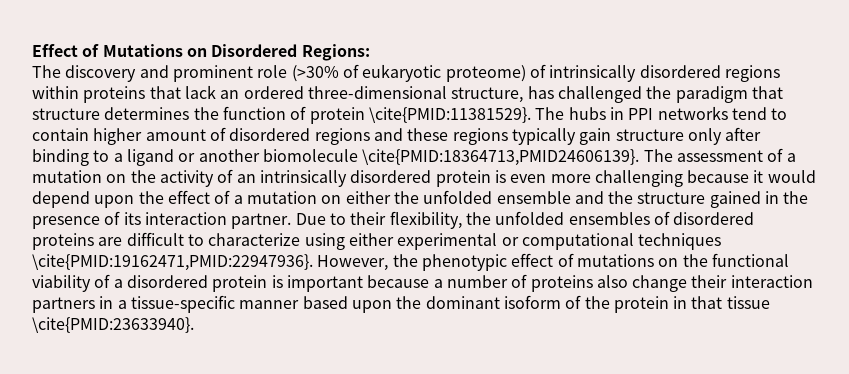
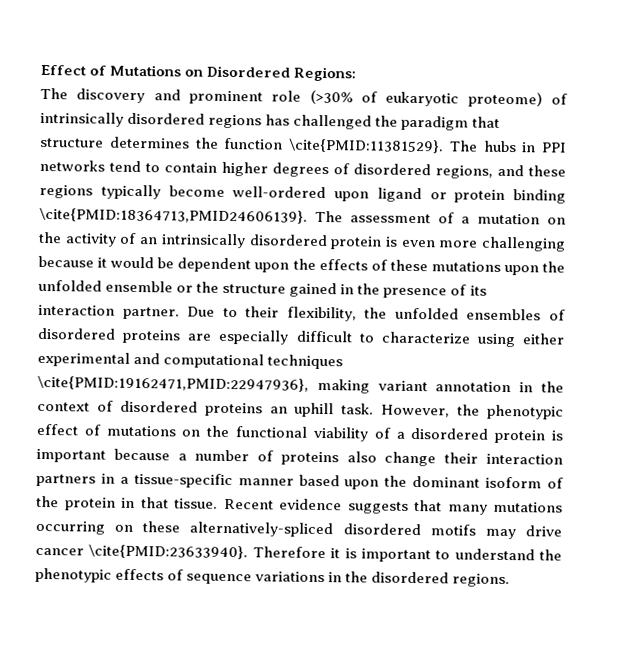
- The discovery and prominent role (>30% of eukaryotic proteome) of intrinsically disordered regions within proteins that lack an ordered three-dimensional structure, has challenged the paradigm that structure determines the function of protein \cite{PMID:11381529}.
+ The discovery and prominent role (>30% of eukaryotic proteome) of intrinsically disordered regions has challenged the paradigm that structure determines the function \cite{PMID:11381529}.
- The hubs in PPI networks tend to contain higher amount of disordered regions and these regions typically gain structure only after binding to a ligand or another biomolecule \cite{PMID:18364713,PMID24606139}.
+ The hubs in PPI networks tend to contain higher degrees of disordered regions, and these regions typically become well-ordered upon ligand or protein binding \cite{PMID:18364713,PMID24606139}.
- The assessment of a mutation on the activity of an intrinsically disordered protein is even more challenging because it would depend upon the effect of a mutation on either the unfolded ensemble and the structure gained in the presence of its interaction partner.
+ The assessment of a mutation on the activity of an intrinsically disordered protein is even more challenging because it would be dependent upon the effects of these mutations upon the unfolded ensemble or the structure gained in the presence of its interaction partner.
- Due to their flexibility, the unfolded ensembles of disordered proteins are difficult to characterize using either experimental or computational techniques \cite{PMID:19162471,PMID:22947936}.
+ Due to their flexibility, the unfolded ensembles of disordered proteins are especially difficult to characterize using either experimental and computational techniques \cite{PMID:19162471,PMID:22947936}, making variant annotation in the context of disordered proteins an uphill task.
- However, the phenotypic effect of mutations on the functional viability of a disordered protein is important because a number of proteins also change their interaction partners in a tissue-specific manner based upon the dominant isoform of the protein in that tissue \cite{PMID:23633940}.
+ However, the phenotypic effect of mutations on the functional viability of a disordered protein is important because a number of proteins also change their interaction partners in a tissue-specific manner based upon the dominant isoform of the protein in that tissue. Recent evidence suggests that many mutations occurring on these alternatively-spliced disordered motifs may drive cancer \cite{PMID:23633940}. Therefore it is important to understand the phenotypic effects of sequence variations in the disordered regions.

